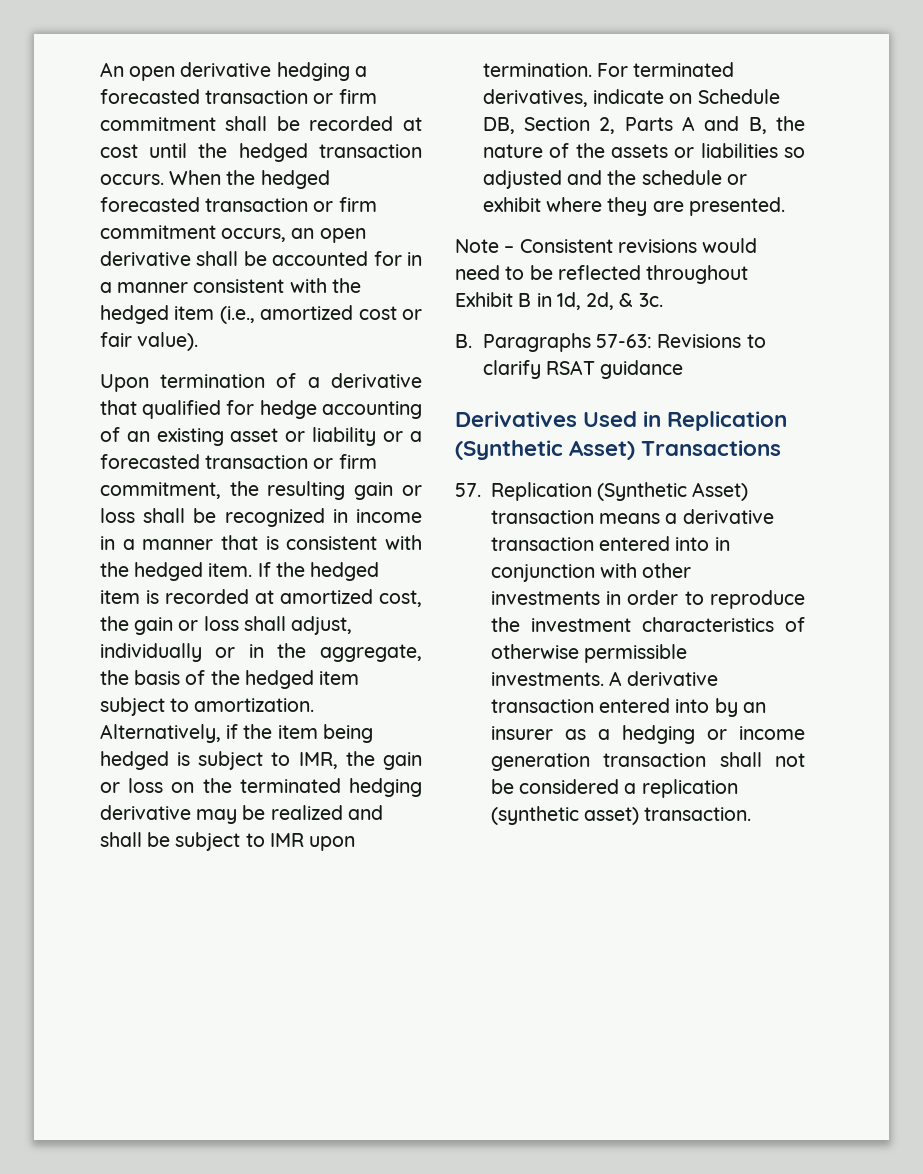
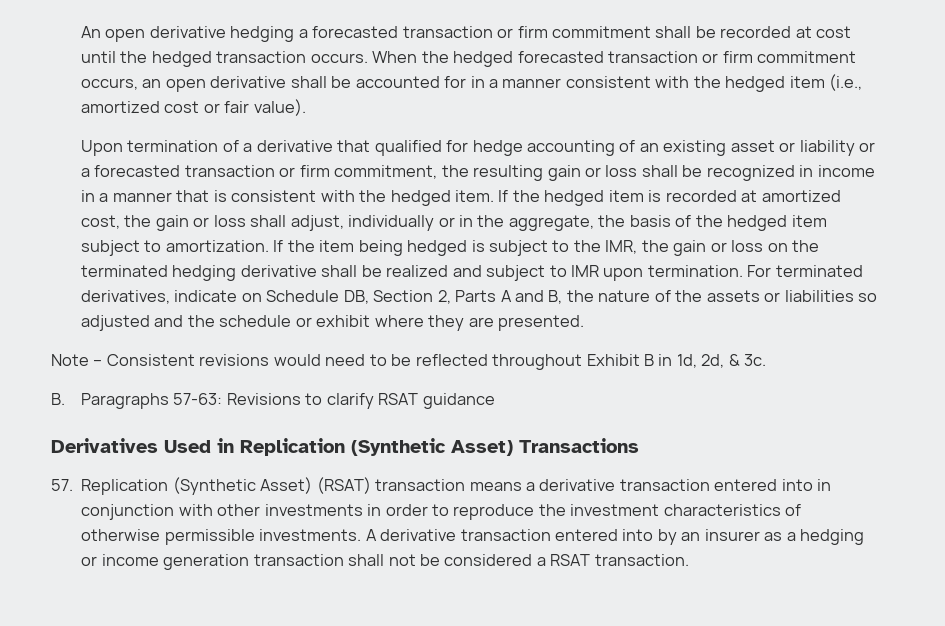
- Alternatively, if the item being hedged is subject to IMR, the gain or loss on the terminated hedging derivative may be realized and shall be subject to IMR upon termination.
+ If the item being hedged is subject to the IMR, the gain or loss on the terminated hedging derivative shall be realized and subject to IMR upon termination.
- 57. Replication (Synthetic Asset) transaction means a derivative transaction entered into in conjunction with other investments in order to reproduce the investment characteristics of otherwise permissible investments.
+ 57. Replication (Synthetic Asset) (RSAT) transaction means a derivative transaction entered into in conjunction with other investments in order to reproduce the investment characteristics of otherwise permissible investments.
- A derivative transaction entered into by an insurer as a hedging or income generation transaction shall not be considered a replication (synthetic asset) transaction.
+ A derivative transaction entered into by an insurer as a hedging or income generation transaction shall not be considered a RSAT transaction.

